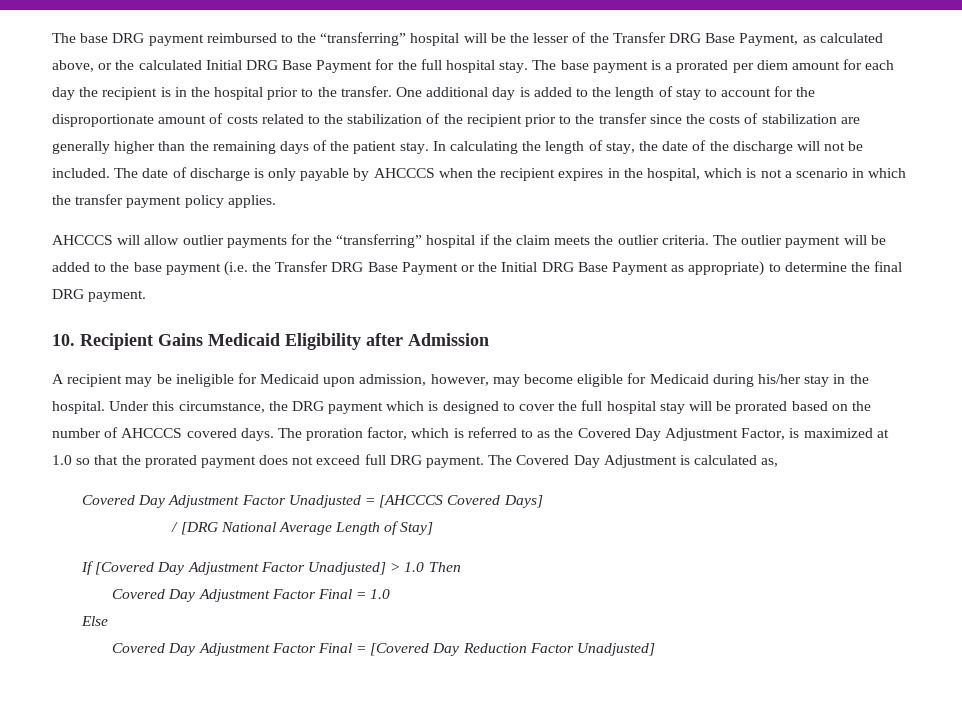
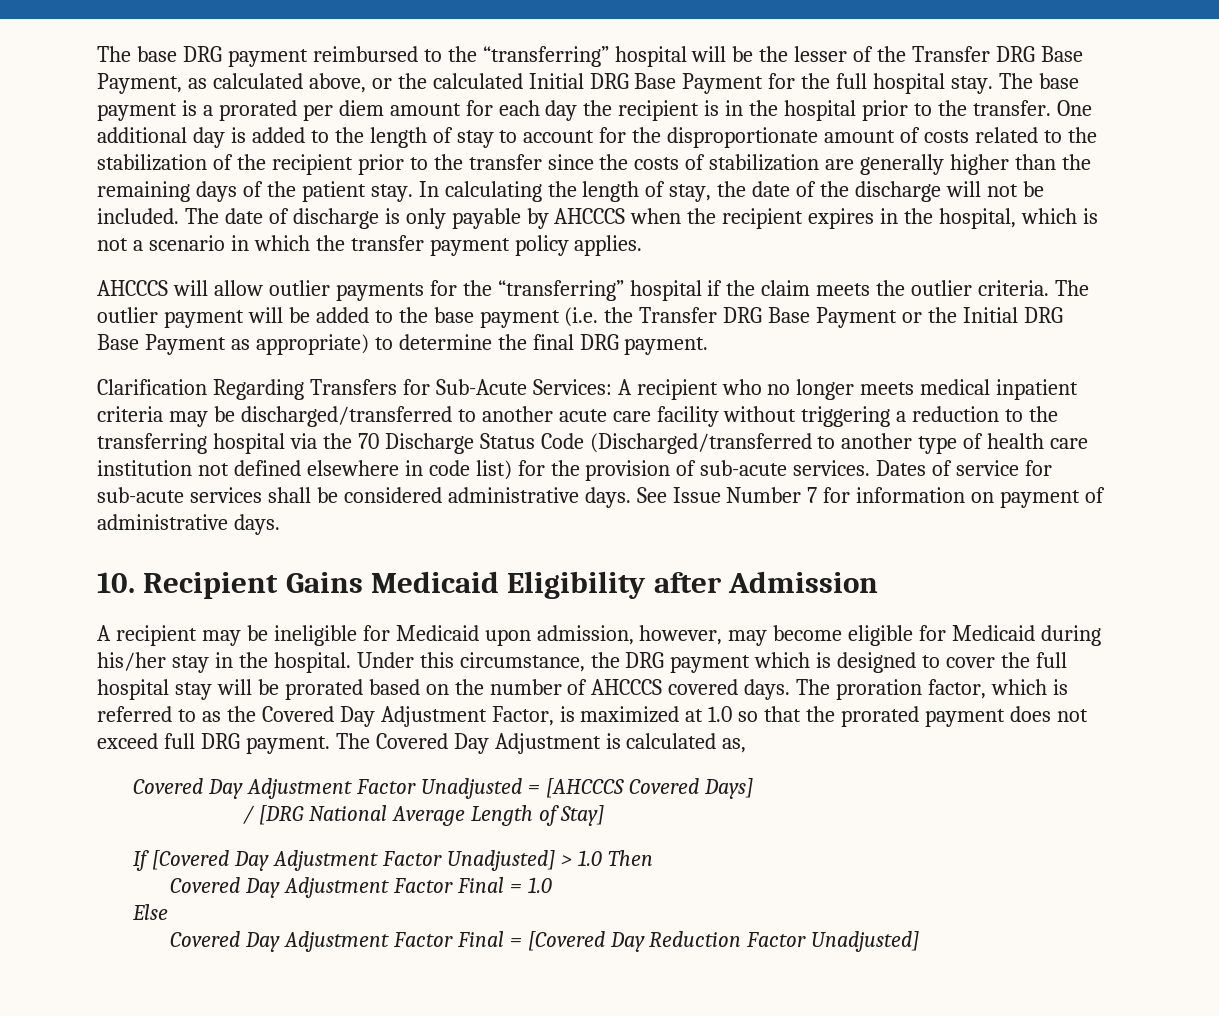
+ Clarification Regarding Transfers for Sub-Acute Services: A recipient who no longer meets medical inpatient criteria may be discharged/transferred to another acute care facility without triggering a reduction to the transferring hospital via the 70 Discharge Status Code (Discharged/transferred to another type of health care institution not defined elsewhere in code list) for the provision of sub-acute services. Dates of service for sub-acute services shall be considered administrative days. See Issue Number 7 for information on payment of administrative days.

